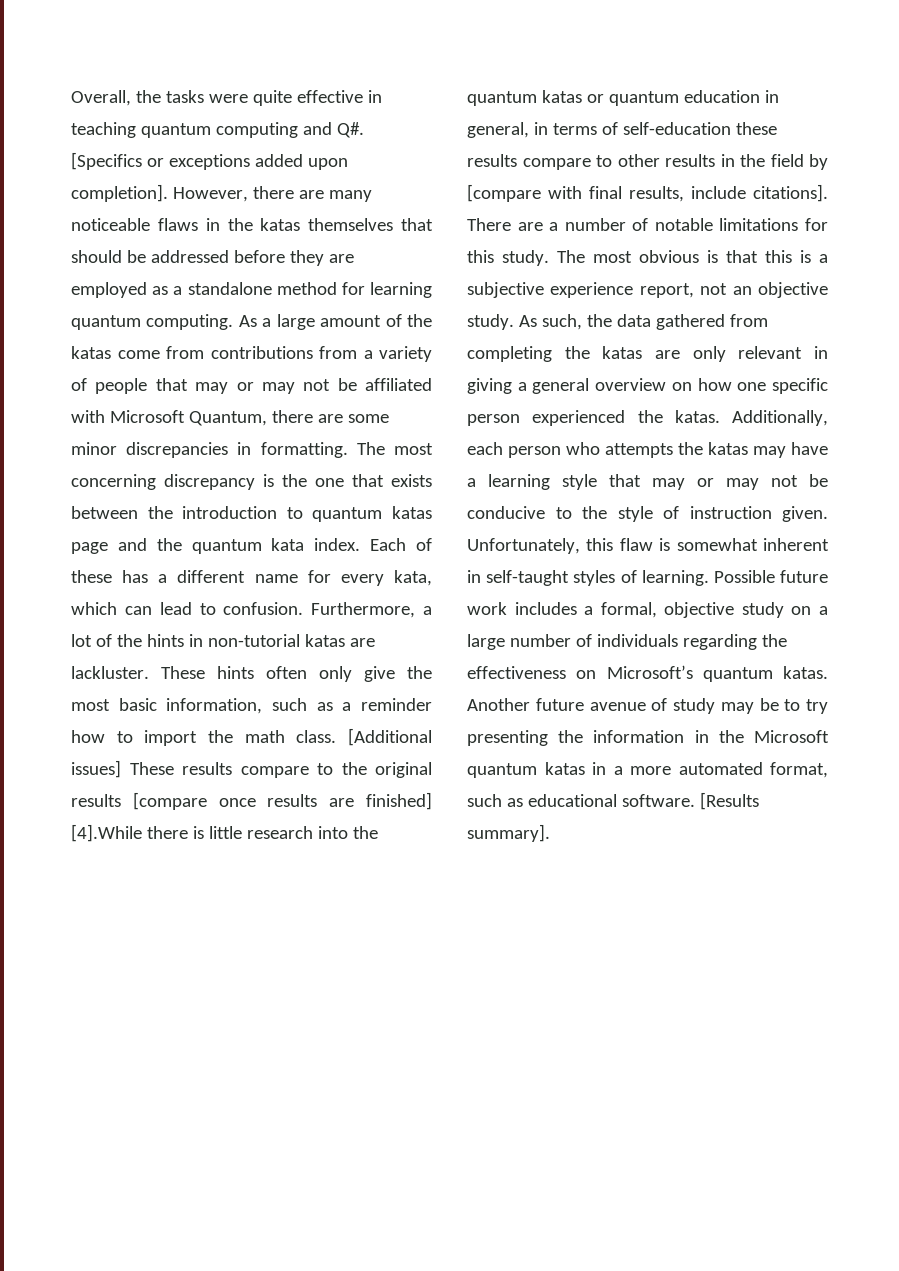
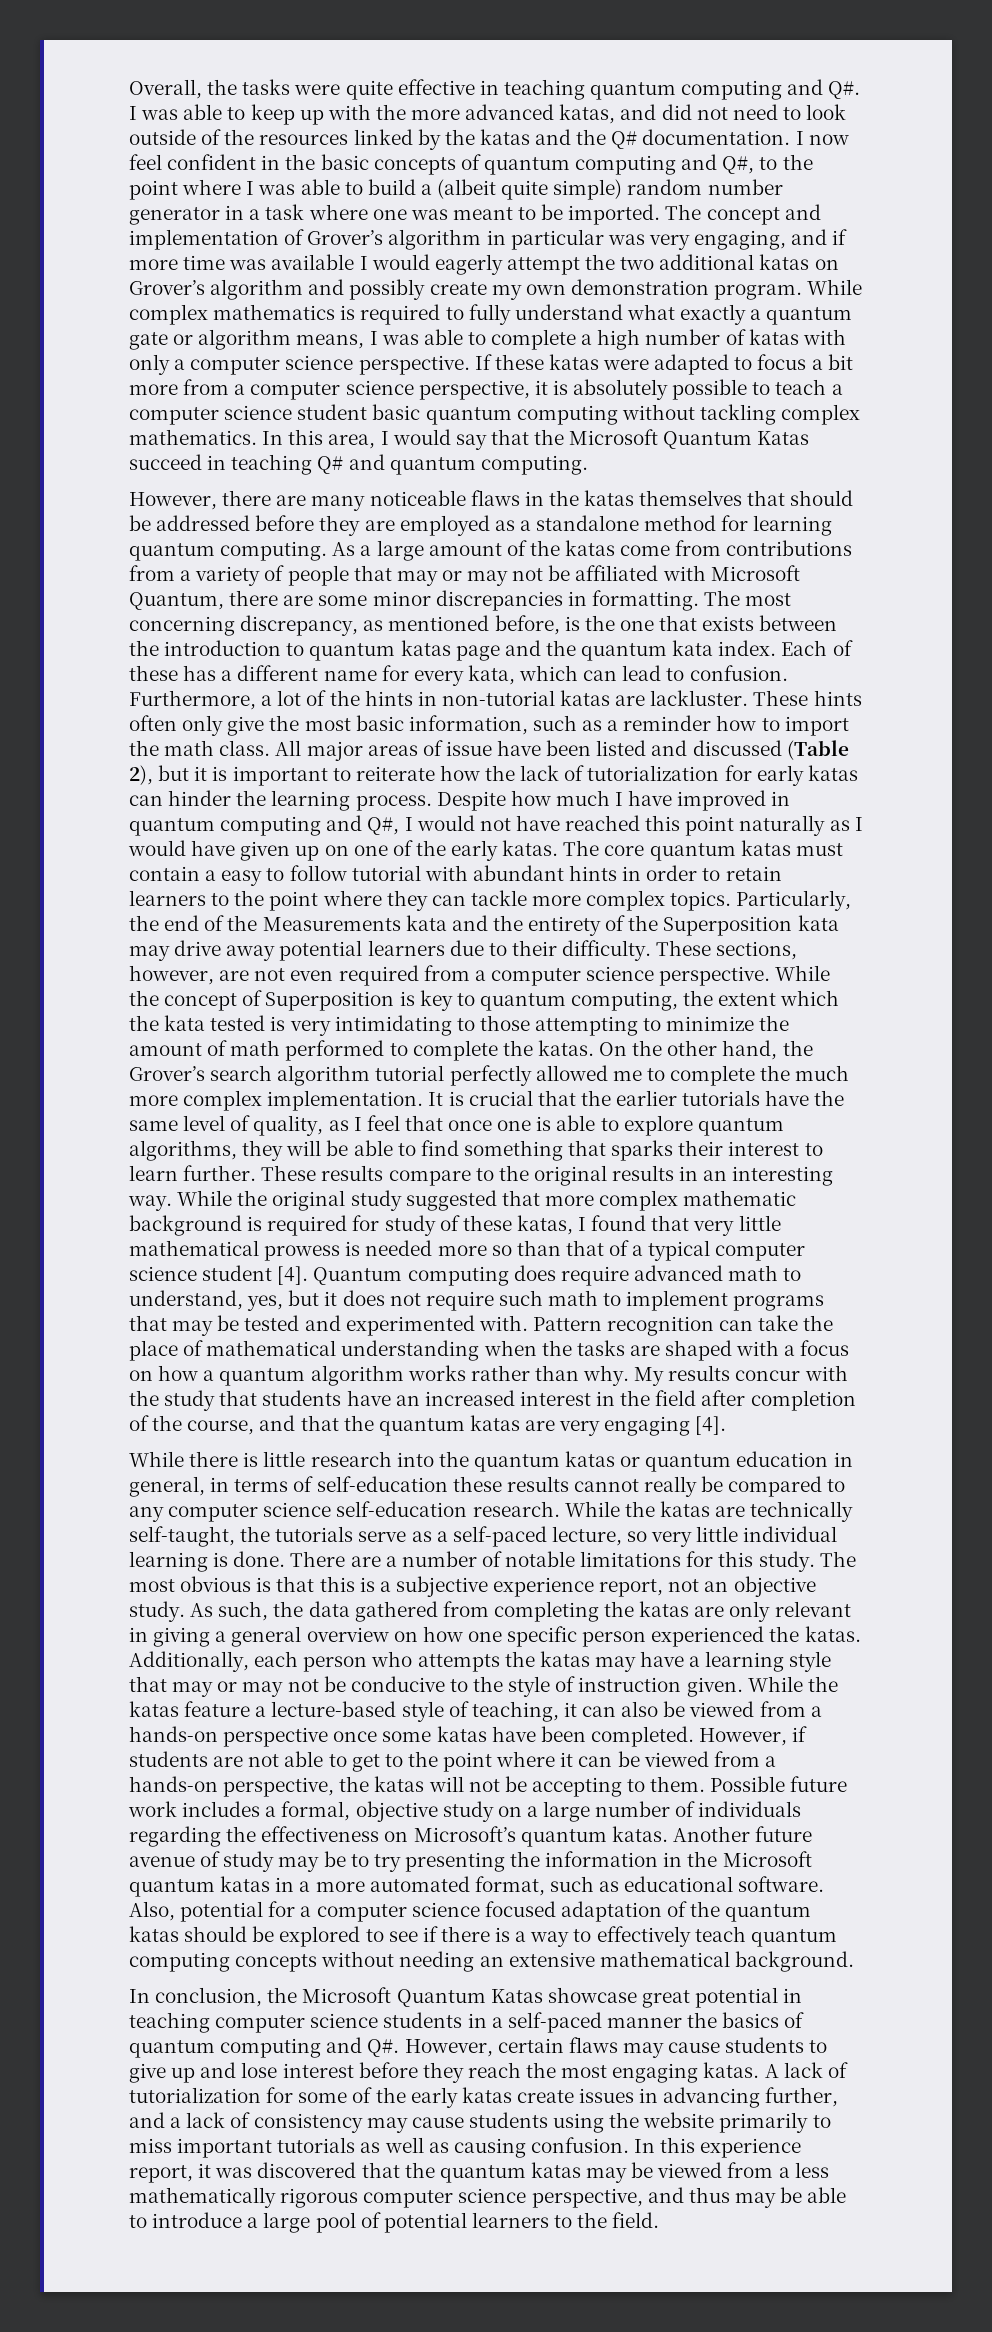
- Overall, the tasks were quite effective in teaching quantum computing and Q#. [Specifics or exceptions added upon completion]. However, there are many noticeable flaws in the katas themselves that should be addressed before they are employed as a standalone method for learning quantum computing.
+ Overall, the tasks were quite effective in teaching quantum computing and Q#. I was able to keep up with the more advanced katas, and did not need to look outside of the resources linked by the katas and the Q# documentation. I now feel confident in the basic concepts of quantum computing and Q#, to the point where I was able to build a (albeit quite simple) random number generator in a task where one was meant to be imported. The concept and implementation of Grover’s algorithm in particular was very engaging, and if more time was available I would eagerly attempt the two additional katas on Grover’s algorithm and possibly create my own demonstration program. While complex mathematics is required to fully understand what exactly a quantum gate or algorithm means, I was able to complete a high number of katas with only a computer science perspective. If these katas were adapted to focus a bit more from a computer science perspective, it is absolutely possible to teach a computer science student basic quantum computing without tackling complex mathematics. In this area, I would say that the Microsoft Quantum Katas succeed in teaching Q# and quantum computing.
+ However, there are many noticeable flaws in the katas themselves that should be addressed before they are employed as a standalone method for learning quantum computing.
- The most concerning discrepancy is the one that exists between the introduction to quantum katas page and the quantum kata index.
+ The most concerning discrepancy, as mentioned before, is the one that exists between the introduction to quantum katas page and the quantum kata index.
- [Additional issues] These results compare to the original results [compare once results are finished] [4].While there is little research into the quantum katas or quantum education in general, in terms of self-education these results compare to other results in the field by [compare with final results, include citations].
+ All major areas of issue have been listed and discussed (Table 2), but it is important to reiterate how the lack of tutorialization for early katas can hinder the learning process. Despite how much I have improved in quantum computing and Q#, I would not have reached this point naturally as I would have given up on one of the early katas. The core quantum katas must contain a easy to follow tutorial with abundant hints in order to retain learners to the point where they can tackle more complex topics. Particularly, the end of the Measurements kata and the entirety of the Superposition kata may drive away potential learners due to their difficulty. These sections, however, are not even required from a computer science perspective. While the concept of Superposition is key to quantum computing, the extent which the kata tested is very intimidating to those attempting to minimize the amount of math performed to complete the katas. On the other hand, the Grover’s search algorithm tutorial perfectly allowed me to complete the much more complex implementation. It is crucial that the earlier tutorials have the same level of quality, as I feel that once one is able to explore quantum algorithms, they will be able to find something that sparks their interest to learn further. These results compare to the original results in an interesting way. While the original study suggested that more complex mathematic background is required for study of these katas, I found that very little mathematical prowess is needed more so than that of a typical computer science student [4]. Quantum computing does require advanced math to understand, yes, but it does not require such math to implement programs that may be tested and experimented with. Pattern recognition can take the place of mathematical understanding when the tasks are shaped with a focus on how a quantum algorithm works rather than why. My results concur with the study that students have an increased interest in the field after completion of the course, and that the quantum katas are very engaging [4].
+ While there is little research into the quantum katas or quantum education in general, in terms of self-education these results cannot really be compared to any computer science self-education research. While the katas are technically self-taught, the tutorials serve as a self-paced lecture, so very little individual learning is done.
- Unfortunately, this flaw is somewhat inherent in self-taught styles of learning.
+ While the katas feature a lecture-based style of teaching, it can also be viewed from a hands-on perspective once some katas have been completed. However, if students are not able to get to the point where it can be viewed from a hands-on perspective, the katas will not be accepting to them.
- [Results summary].
+ Also, potential for a computer science focused adaptation of the quantum katas should be explored to see if there is a way to effectively teach quantum computing concepts without needing an extensive mathematical background.
+ In conclusion, the Microsoft Quantum Katas showcase great potential in teaching computer science students in a self-paced manner the basics of quantum computing and Q#. However, certain flaws may cause students to give up and lose interest before they reach the most engaging katas. A lack of tutorialization for some of the early katas create issues in advancing further, and a lack of consistency may cause students using the website primarily to miss important tutorials as well as causing confusion. In this experience report, it was discovered that the quantum katas may be viewed from a less mathematically rigorous computer science perspective, and thus may be able to introduce a large pool of potential learners to the field.

